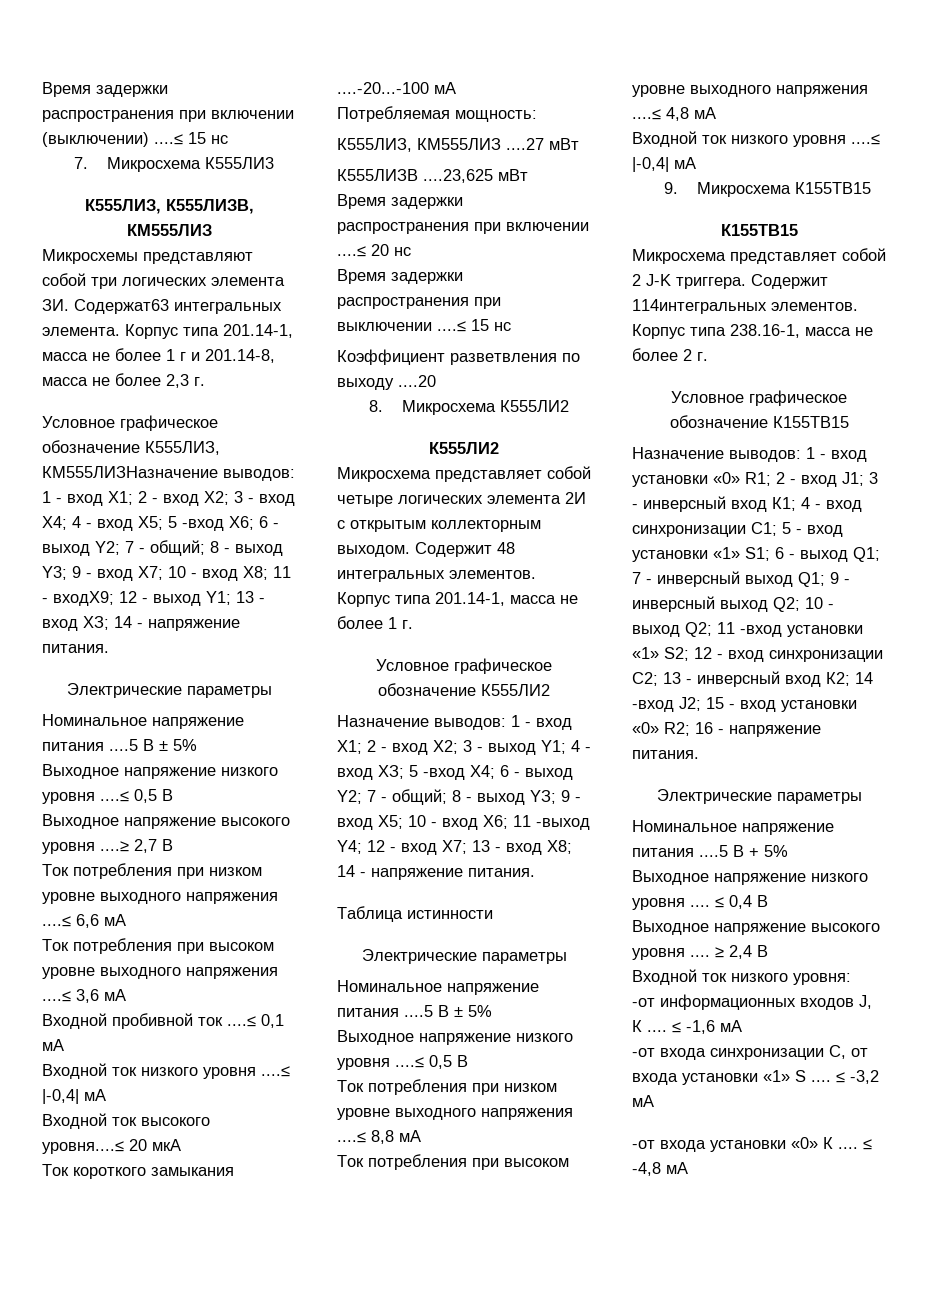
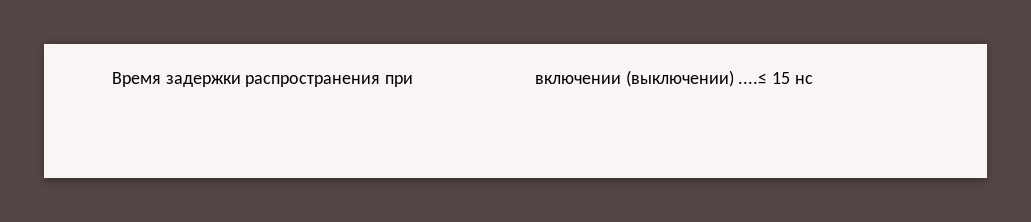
- 7. Микросхема К555ЛИ3
- К555ЛИЗ, К555ЛИЗВ, КМ555ЛИЗ
- Микросхемы представляют собой три логических элемента ЗИ. Содержат63 интегральных элемента. Корпус типа 201.14-1, масса не более 1 г и 201.14-8, масса не более 2,3 г.
- Условное графическое обозначение К555ЛИЗ, КМ555ЛИЗНазначение выводов: 1 - вход Х1; 2 - вход Х2; 3 - вход Х4; 4 - вход Х5; 5 -вход Х6; 6 - выход Y2; 7 - общий; 8 - выход Y3; 9 - вход Х7; 10 - вход Х8; 11 - входХ9; 12 - выход Y1; 13 - вход ХЗ; 14 - напряжение питания.
- Электрические параметры
- Номинальное напряжение питания ....5 В ± 5%
- Выходное напряжение низкого уровня ....≤ 0,5 В
- Выходное напряжение высокого уровня ....≥ 2,7 В
- Ток потребления при низком уровне выходного напряжения ....≤ 6,6 мА
- Ток потребления при высоком уровне выходного напряжения ....≤ 3,6 мА
- Входной пробивной ток ....≤ 0,1 мА
- Входной ток низкого уровня ....≤ |-0,4| мА
- Входной ток высокого уровня....≤ 20 мкА
- Ток короткого замыкания ....-20...-100 мА
- Потребляемая мощность:
- К555ЛИЗ, КМ555ЛИЗ ....27 мВт
- К555ЛИЗВ ....23,625 мВт
- Время задержки распространения при включении ....≤ 20 нс
- Время задержки распространения при выключении ....≤ 15 нс
- Коэффициент разветвления по выходу ....20
- 8. Микросхема К555ЛИ2
- К555ЛИ2
- Микросхема представляет собой четыре логических элемента 2И с открытым коллекторным выходом. Содержит 48 интегральных элементов. Корпус типа 201.14-1, масса не более 1 г.
- Условное графическое обозначение К555ЛИ2
- Назначение выводов: 1 - вход Х1; 2 - вход Х2; 3 - выход Y1; 4 - вход ХЗ; 5 -вход Х4; 6 - выход Y2; 7 - общий; 8 - выход YЗ; 9 - вход Х5; 10 - вход Х6; 11 -выход Y4; 12 - вход Х7; 13 - вход Х8; 14 - напряжение питания.
- Таблица истинности
- Электрические параметры
- Номинальное напряжение питания ....5 В ± 5%
- Выходное напряжение низкого уровня ....≤ 0,5 В
- Ток потребления при низком уровне выходного напряжения ....≤ 8,8 мА
- Ток потребления при высоком уровне выходного напряжения ....≤ 4,8 мА
- Входной ток низкого уровня ....≤ |-0,4| мА
- 9. Микросхема К155ТВ15
- К155ТВ15
- Микросхема представляет собой 2 J-K триггера. Содержит 114интегральных элементов. Корпус типа 238.16-1, масса не более 2 г.
- Условное графическое обозначение К155ТВ15
- Назначение выводов: 1 - вход установки «0» R1; 2 - вход J1; 3 - инверсный вход К1; 4 - вход синхронизации С1; 5 - вход установки «1» S1; 6 - выход Q1; 7 - инверсный выход Q1; 9 - инверсный выход Q2; 10 - выход Q2; 11 -вход установки «1» S2; 12 - вход синхронизации С2; 13 - инверсный вход К2; 14 -вход J2; 15 - вход установки «0» R2; 16 - напряжение питания.
- Электрические параметры
- Номинальное напряжение питания ....5 В + 5%
- Выходное напряжение низкого уровня .... ≤ 0,4 В
- Выходное напряжение высокого уровня .... ≥ 2,4 В
- Входной ток низкого уровня:
- -от информационных входов J, К .... ≤ -1,6 мА
- -от входа синхронизации С, от входа установки «1» S .... ≤ -3,2 мА
- -от входа установки «0» К .... ≤ -4,8 мА

